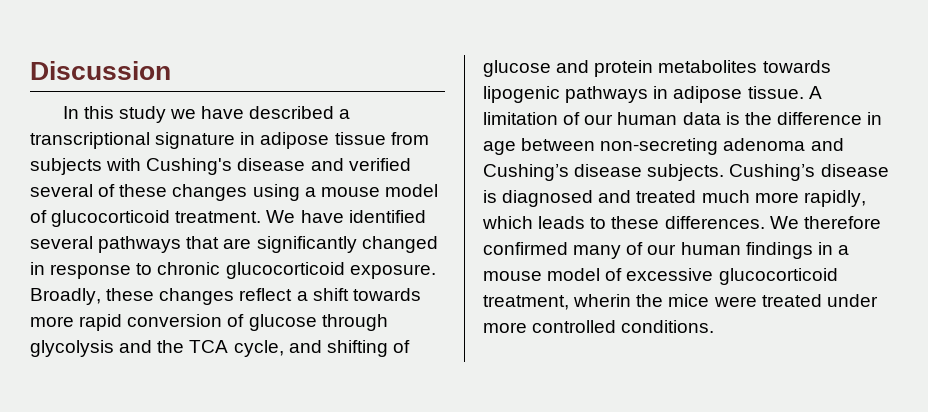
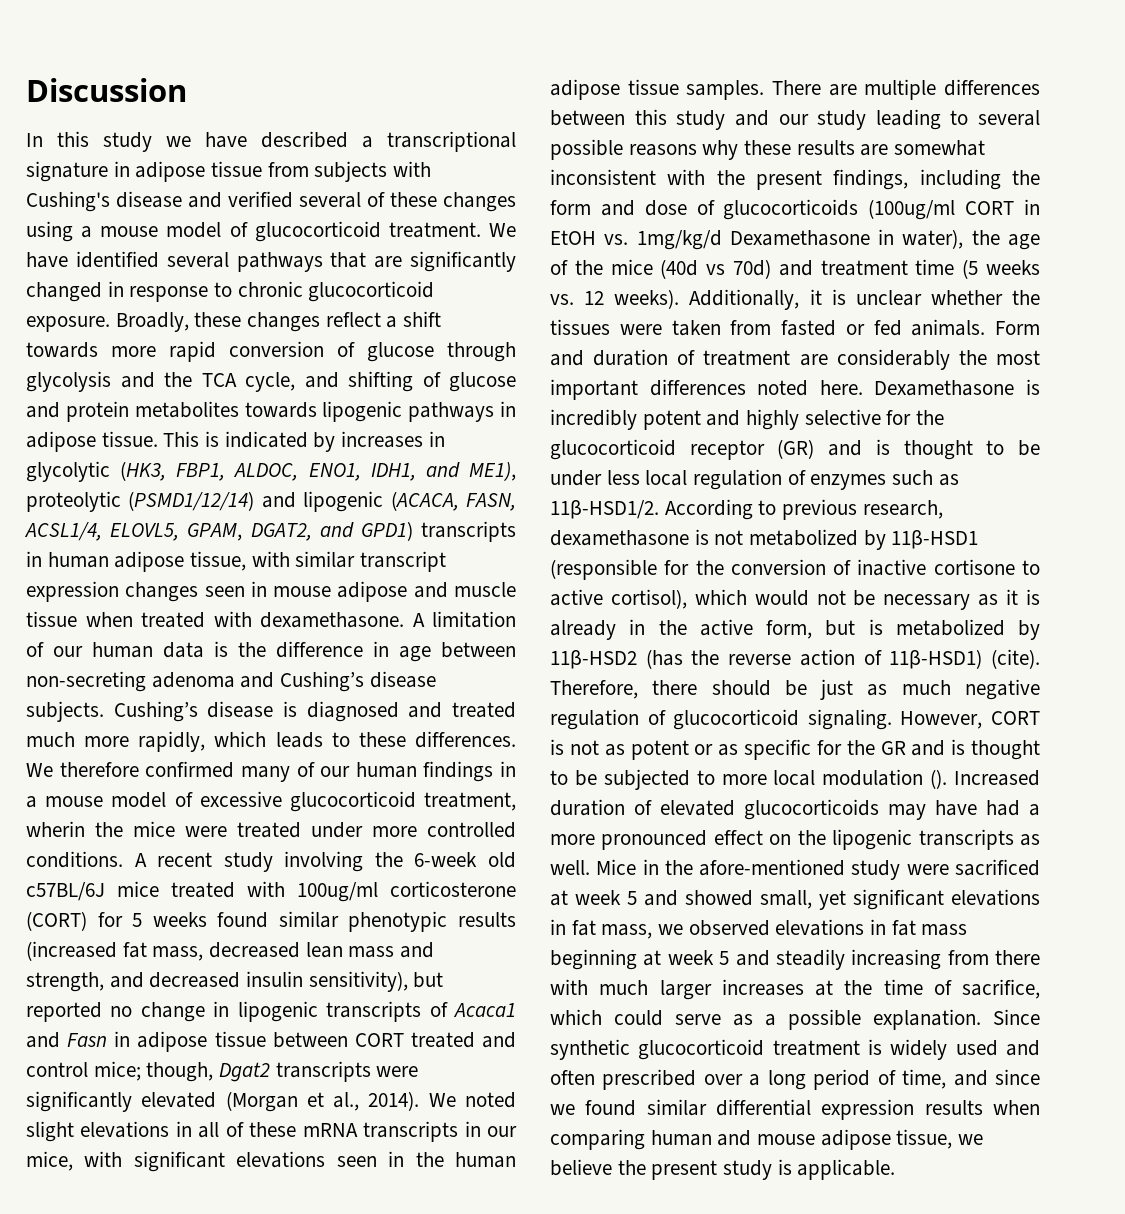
+ This is indicated by increases in glycolytic (HK3, FBP1, ALDOC, ENO1, IDH1, and ME1), proteolytic (PSMD1/12/14) and lipogenic (ACACA, FASN, ACSL1/4, ELOVL5, GPAM, DGAT2, and GPD1) transcripts in human adipose tissue, with similar transcript expression changes seen in mouse adipose and muscle tissue when treated with dexamethasone.
+ A recent study involving the 6-week old c57BL/6J mice treated with 100ug/ml corticosterone (CORT) for 5 weeks found similar phenotypic results (increased fat mass, decreased lean mass and strength, and decreased insulin sensitivity), but reported no change in lipogenic transcripts of Acaca1 and Fasn in adipose tissue between CORT treated and control mice; though, Dgat2 transcripts were significantly elevated (Morgan et al., 2014). We noted slight elevations in all of these mRNA transcripts in our mice, with significant elevations seen in the human adipose tissue samples. There are multiple differences between this study and our study leading to several possible reasons why these results are somewhat inconsistent with the present findings, including the form and dose of glucocorticoids (100ug/ml CORT in EtOH vs. 1mg/kg/d Dexamethasone in water), the age of the mice (40d vs 70d) and treatment time (5 weeks vs. 12 weeks). Additionally, it is unclear whether the tissues were taken from fasted or fed animals. Form and duration of treatment are considerably the most important differences noted here. Dexamethasone is incredibly potent and highly selective for the glucocorticoid receptor (GR) and is thought to be under less local regulation of enzymes such as 11β-HSD1/2. According to previous research, dexamethasone is not metabolized by 11β-HSD1 (responsible for the conversion of inactive cortisone to active cortisol), which would not be necessary as it is already in the active form, but is metabolized by 11β-HSD2 (has the reverse action of 11β-HSD1) (cite). Therefore, there should be just as much negative regulation of glucocorticoid signaling. However, CORT is not as potent or as specific for the GR and is thought to be subjected to more local modulation (). Increased duration of elevated glucocorticoids may have had a more pronounced effect on the lipogenic transcripts as well. Mice in the afore-mentioned study were sacrificed at week 5 and showed small, yet significant elevations in fat mass, we observed elevations in fat mass beginning at week 5 and steadily increasing from there with much larger increases at the time of sacrifice, which could serve as a possible explanation. Since synthetic glucocorticoid treatment is widely used and often prescribed over a long period of time, and since we found similar differential expression results when comparing human and mouse adipose tissue, we believe the present study is applicable.

